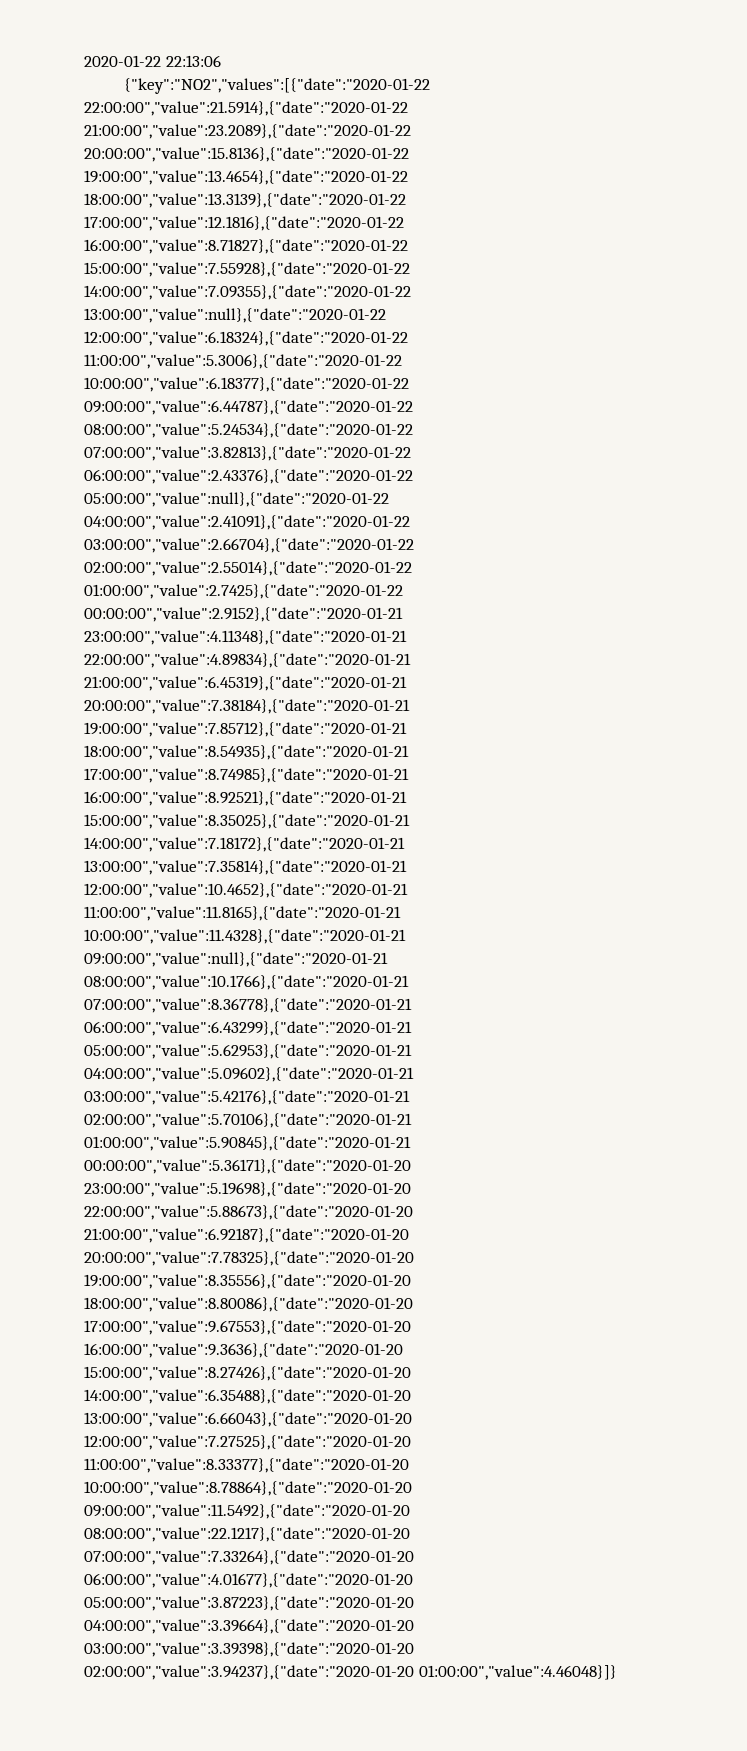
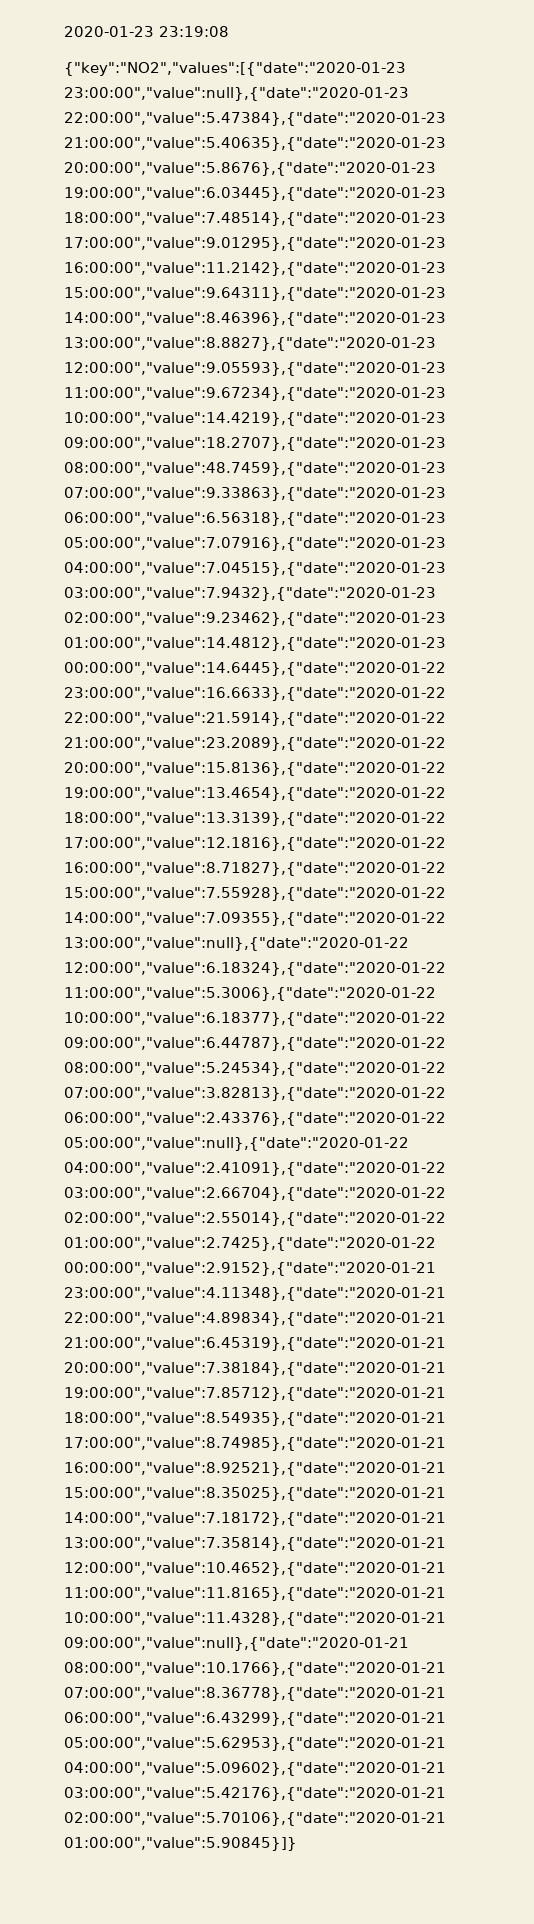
- 2020-01-22 22:13:06
- {"key":"NO2","values":[{"date":"2020-01-22 22:00:00","value":21.5914},{"date":"2020-01-22 21:00:00","value":23.2089},{"date":"2020-01-22 20:00:00","value":15.8136},{"date":"2020-01-22 19:00:00","value":13.4654},{"date":"2020-01-22 18:00:00","value":13.3139},{"date":"2020-01-22 17:00:00","value":12.1816},{"date":"2020-01-22 16:00:00","value":8.71827},{"date":"2020-01-22 15:00:00","value":7.55928},{"date":"2020-01-22 14:00:00","value":7.09355},{"date":"2020-01-22 13:00:00","value":null},{"date":"2020-01-22 12:00:00","value":6.18324},{"date":"2020-01-22 11:00:00","value":5.3006},{"date":"2020-01-22 10:00:00","value":6.18377},{"date":"2020-01-22 09:00:00","value":6.44787},{"date":"2020-01-22 08:00:00","value":5.24534},{"date":"2020-01-22 07:00:00","value":3.82813},{"date":"2020-01-22 06:00:00","value":2.43376},{"date":"2020-01-22 05:00:00","value":null},{"date":"2020-01-22 04:00:00","value":2.41091},{"date":"2020-01-22 03:00:00","value":2.66704},{"date":"2020-01-22 02:00:00","value":2.55014},{"date":"2020-01-22 01:00:00","value":2.7425},{"date":"2020-01-22 00:00:00","value":2.9152},{"date":"2020-01-21 23:00:00","value":4.11348},{"date":"2020-01-21 22:00:00","value":4.89834},{"date":"2020-01-21 21:00:00","value":6.45319},{"date":"2020-01-21 20:00:00","value":7.38184},{"date":"2020-01-21 19:00:00","value":7.85712},{"date":"2020-01-21 18:00:00","value":8.54935},{"date":"2020-01-21 17:00:00","value":8.74985},{"date":"2020-01-21 16:00:00","value":8.92521},{"date":"2020-01-21 15:00:00","value":8.35025},{"date":"2020-01-21 14:00:00","value":7.18172},{"date":"2020-01-21 13:00:00","value":7.35814},{"date":"2020-01-21 12:00:00","value":10.4652},{"date":"2020-01-21 11:00:00","value":11.8165},{"date":"2020-01-21 10:00:00","value":11.4328},{"date":"2020-01-21 09:00:00","value":null},{"date":"2020-01-21 08:00:00","value":10.1766},{"date":"2020-01-21 07:00:00","value":8.36778},{"date":"2020-01-21 06:00:00","value":6.43299},{"date":"2020-01-21 05:00:00","value":5.62953},{"date":"2020-01-21 04:00:00","value":5.09602},{"date":"2020-01-21 03:00:00","value":5.42176},{"date":"2020-01-21 02:00:00","value":5.70106},{"date":"2020-01-21 01:00:00","value":5.90845},{"date":"2020-01-21 00:00:00","value":5.36171},{"date":"2020-01-20 23:00:00","value":5.19698},{"date":"2020-01-20 22:00:00","value":5.88673},{"date":"2020-01-20 21:00:00","value":6.92187},{"date":"2020-01-20 20:00:00","value":7.78325},{"date":"2020-01-20 19:00:00","value":8.35556},{"date":"2020-01-20 18:00:00","value":8.80086},{"date":"2020-01-20 17:00:00","value":9.67553},{"date":"2020-01-20 16:00:00","value":9.3636},{"date":"2020-01-20 15:00:00","value":8.27426},{"date":"2020-01-20 14:00:00","value":6.35488},{"date":"2020-01-20 13:00:00","value":6.66043},{"date":"2020-01-20 12:00:00","value":7.27525},{"date":"2020-01-20 11:00:00","value":8.33377},{"date":"2020-01-20 10:00:00","value":8.78864},{"date":"2020-01-20 09:00:00","value":11.5492},{"date":"2020-01-20 08:00:00","value":22.1217},{"date":"2020-01-20 07:00:00","value":7.33264},{"date":"2020-01-20 06:00:00","value":4.01677},{"date":"2020-01-20 05:00:00","value":3.87223},{"date":"2020-01-20 04:00:00","value":3.39664},{"date":"2020-01-20 03:00:00","value":3.39398},{"date":"2020-01-20 02:00:00","value":3.94237},{"date":"2020-01-20 01:00:00","value":4.46048}]}
+ 2020-01-23 23:19:08
+ {"key":"NO2","values":[{"date":"2020-01-23 23:00:00","value":null},{"date":"2020-01-23 22:00:00","value":5.47384},{"date":"2020-01-23 21:00:00","value":5.40635},{"date":"2020-01-23 20:00:00","value":5.8676},{"date":"2020-01-23 19:00:00","value":6.03445},{"date":"2020-01-23 18:00:00","value":7.48514},{"date":"2020-01-23 17:00:00","value":9.01295},{"date":"2020-01-23 16:00:00","value":11.2142},{"date":"2020-01-23 15:00:00","value":9.64311},{"date":"2020-01-23 14:00:00","value":8.46396},{"date":"2020-01-23 13:00:00","value":8.8827},{"date":"2020-01-23 12:00:00","value":9.05593},{"date":"2020-01-23 11:00:00","value":9.67234},{"date":"2020-01-23 10:00:00","value":14.4219},{"date":"2020-01-23 09:00:00","value":18.2707},{"date":"2020-01-23 08:00:00","value":48.7459},{"date":"2020-01-23 07:00:00","value":9.33863},{"date":"2020-01-23 06:00:00","value":6.56318},{"date":"2020-01-23 05:00:00","value":7.07916},{"date":"2020-01-23 04:00:00","value":7.04515},{"date":"2020-01-23 03:00:00","value":7.9432},{"date":"2020-01-23 02:00:00","value":9.23462},{"date":"2020-01-23 01:00:00","value":14.4812},{"date":"2020-01-23 00:00:00","value":14.6445},{"date":"2020-01-22 23:00:00","value":16.6633},{"date":"2020-01-22 22:00:00","value":21.5914},{"date":"2020-01-22 21:00:00","value":23.2089},{"date":"2020-01-22 20:00:00","value":15.8136},{"date":"2020-01-22 19:00:00","value":13.4654},{"date":"2020-01-22 18:00:00","value":13.3139},{"date":"2020-01-22 17:00:00","value":12.1816},{"date":"2020-01-22 16:00:00","value":8.71827},{"date":"2020-01-22 15:00:00","value":7.55928},{"date":"2020-01-22 14:00:00","value":7.09355},{"date":"2020-01-22 13:00:00","value":null},{"date":"2020-01-22 12:00:00","value":6.18324},{"date":"2020-01-22 11:00:00","value":5.3006},{"date":"2020-01-22 10:00:00","value":6.18377},{"date":"2020-01-22 09:00:00","value":6.44787},{"date":"2020-01-22 08:00:00","value":5.24534},{"date":"2020-01-22 07:00:00","value":3.82813},{"date":"2020-01-22 06:00:00","value":2.43376},{"date":"2020-01-22 05:00:00","value":null},{"date":"2020-01-22 04:00:00","value":2.41091},{"date":"2020-01-22 03:00:00","value":2.66704},{"date":"2020-01-22 02:00:00","value":2.55014},{"date":"2020-01-22 01:00:00","value":2.7425},{"date":"2020-01-22 00:00:00","value":2.9152},{"date":"2020-01-21 23:00:00","value":4.11348},{"date":"2020-01-21 22:00:00","value":4.89834},{"date":"2020-01-21 21:00:00","value":6.45319},{"date":"2020-01-21 20:00:00","value":7.38184},{"date":"2020-01-21 19:00:00","value":7.85712},{"date":"2020-01-21 18:00:00","value":8.54935},{"date":"2020-01-21 17:00:00","value":8.74985},{"date":"2020-01-21 16:00:00","value":8.92521},{"date":"2020-01-21 15:00:00","value":8.35025},{"date":"2020-01-21 14:00:00","value":7.18172},{"date":"2020-01-21 13:00:00","value":7.35814},{"date":"2020-01-21 12:00:00","value":10.4652},{"date":"2020-01-21 11:00:00","value":11.8165},{"date":"2020-01-21 10:00:00","value":11.4328},{"date":"2020-01-21 09:00:00","value":null},{"date":"2020-01-21 08:00:00","value":10.1766},{"date":"2020-01-21 07:00:00","value":8.36778},{"date":"2020-01-21 06:00:00","value":6.43299},{"date":"2020-01-21 05:00:00","value":5.62953},{"date":"2020-01-21 04:00:00","value":5.09602},{"date":"2020-01-21 03:00:00","value":5.42176},{"date":"2020-01-21 02:00:00","value":5.70106},{"date":"2020-01-21 01:00:00","value":5.90845}]}

